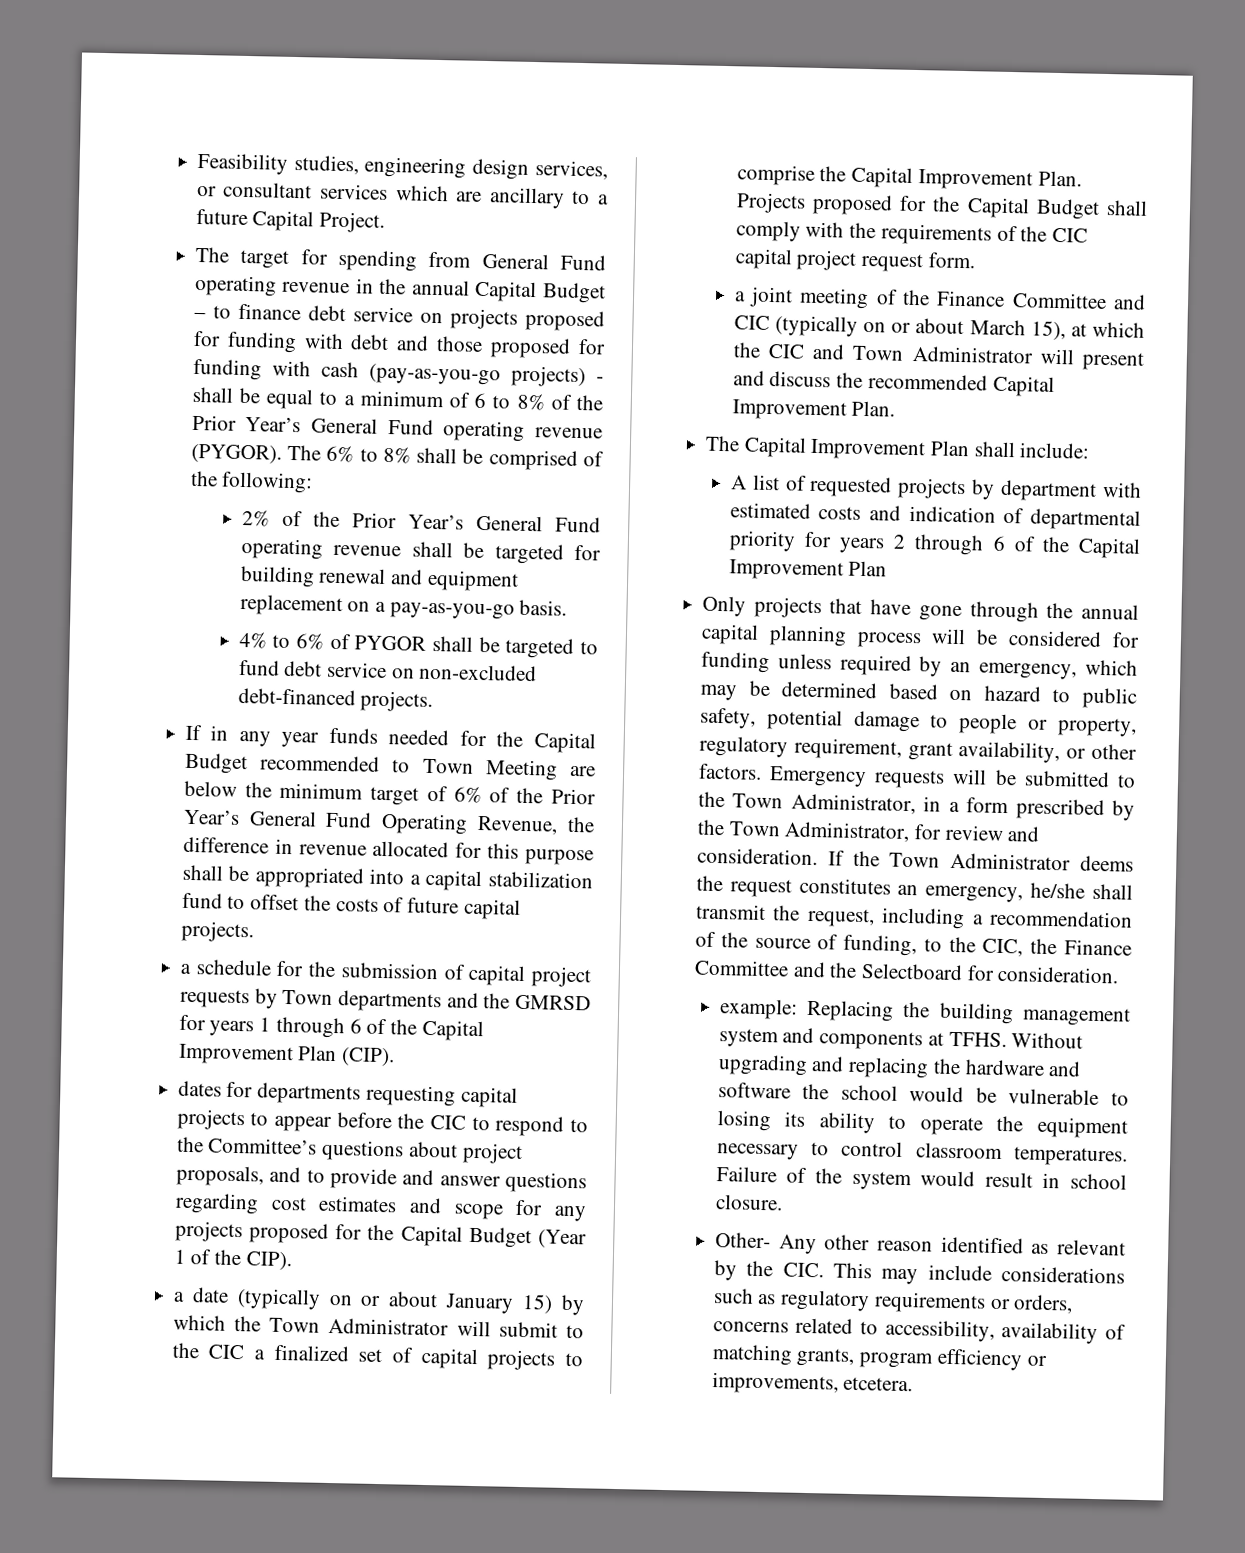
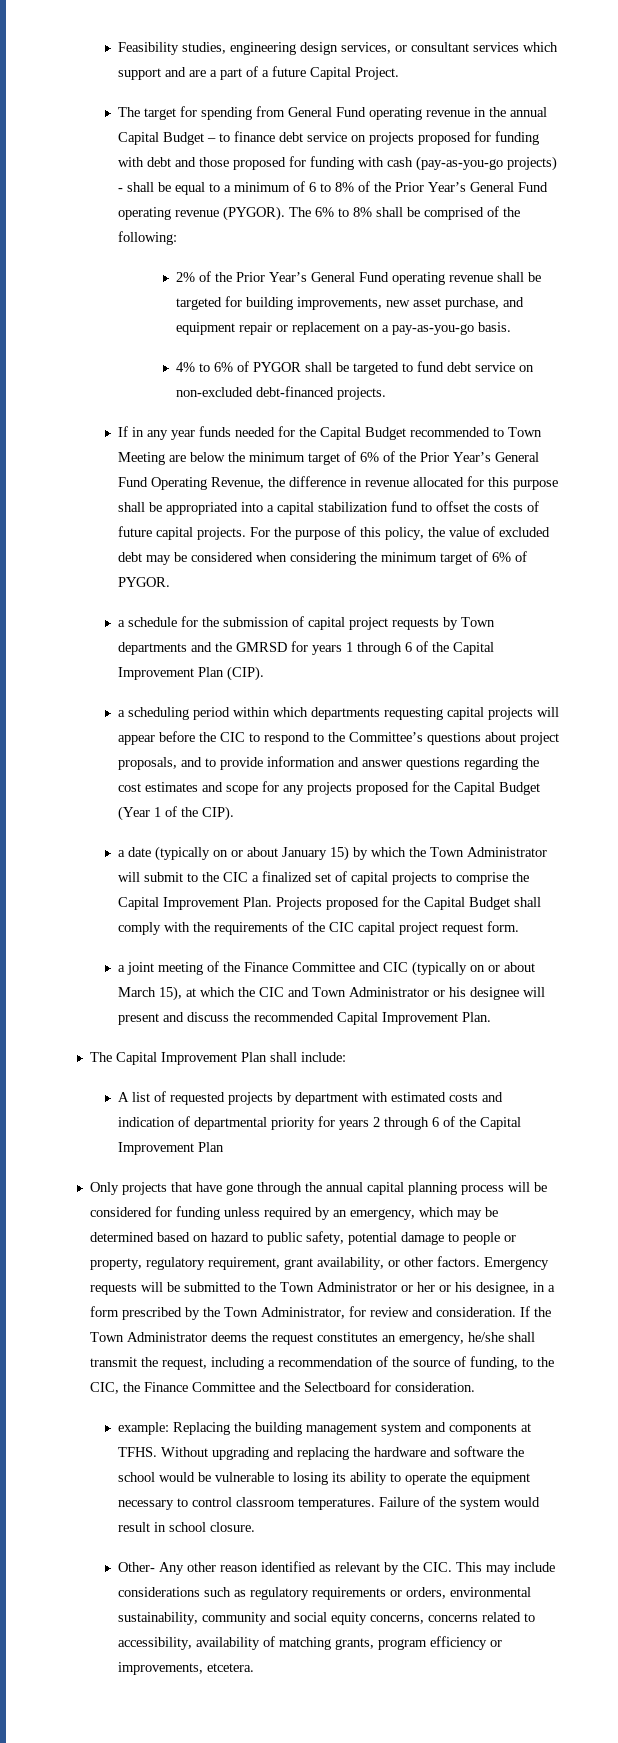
- Feasibility studies, engineering design services, or consultant services which are ancillary to a future Capital Project.
+ Feasibility studies, engineering design services, or consultant services which support and are a part of a future Capital Project.
- 2% of the Prior Year’s General Fund operating revenue shall be targeted for building renewal and equipment replacement on a pay-as-you-go basis.
+ 2% of the Prior Year’s General Fund operating revenue shall be targeted for building improvements, new asset purchase, and equipment repair or replacement on a pay-as-you-go basis.
+ For the purpose of this policy, the value of excluded debt may be considered when considering the minimum target of 6% of PYGOR.
- dates for departments requesting capital projects to appear before the CIC to respond to the Committee’s questions about project proposals, and to provide and answer questions regarding cost estimates and scope for any projects proposed for the Capital Budget (Year 1 of the CIP).
+ a scheduling period within which departments requesting capital projects will appear before the CIC to respond to the Committee’s questions about project proposals, and to provide information and answer questions regarding the cost estimates and scope for any projects proposed for the Capital Budget (Year 1 of the CIP).
- a joint meeting of the Finance Committee and CIC (typically on or about March 15), at which the CIC and Town Administrator will present and discuss the recommended Capital Improvement Plan.
+ a joint meeting of the Finance Committee and CIC (typically on or about March 15), at which the CIC and Town Administrator or his designee will present and discuss the recommended Capital Improvement Plan.
- Emergency requests will be submitted to the Town Administrator, in a form prescribed by the Town Administrator, for review and consideration.
+ Emergency requests will be submitted to the Town Administrator or her or his designee, in a form prescribed by the Town Administrator, for review and consideration.
- Other- Any other reason identified as relevant by the CIC. This may include considerations such as regulatory requirements or orders, concerns related to accessibility, availability of matching grants, program efficiency or improvements, etcetera.
+ Other- Any other reason identified as relevant by the CIC. This may include considerations such as regulatory requirements or orders, environmental sustainability, community and social equity concerns, concerns related to accessibility, availability of matching grants, program efficiency or improvements, etcetera.

